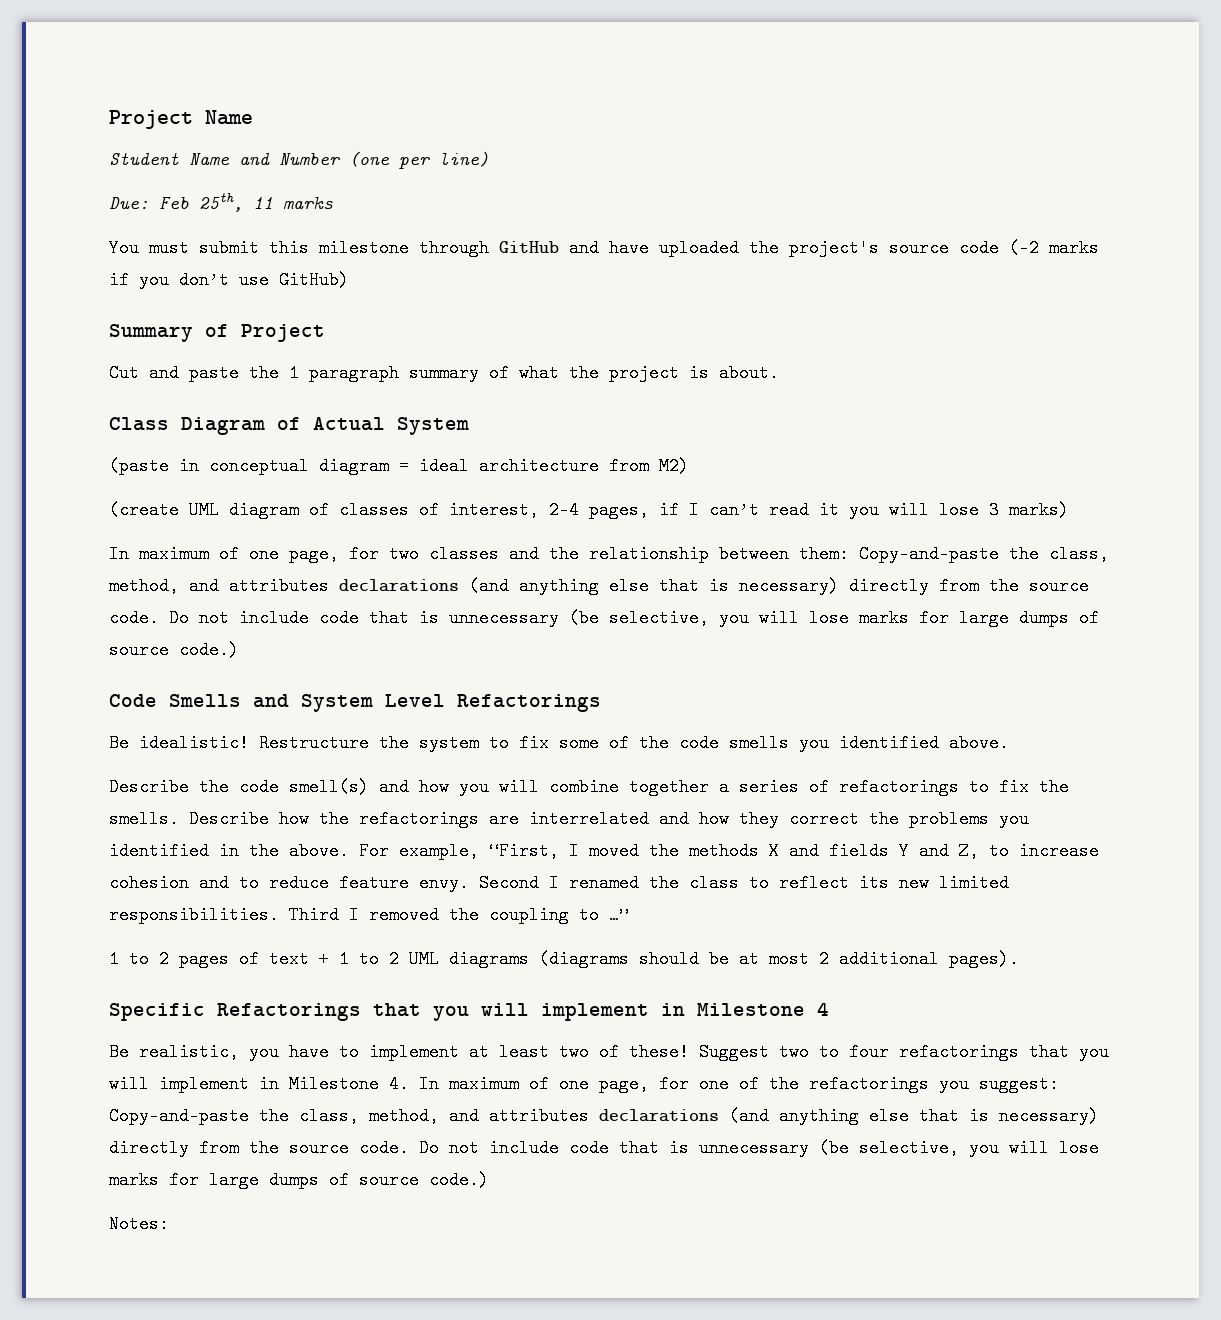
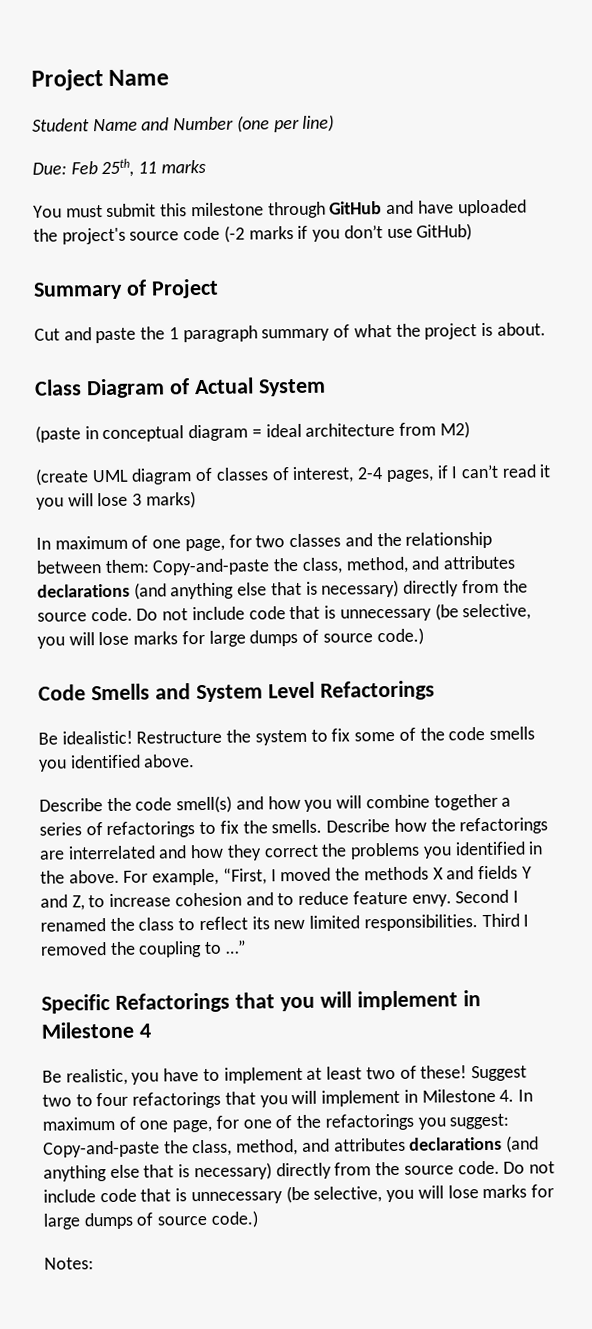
- 1 to 2 pages of text + 1 to 2 UML diagrams (diagrams should be at most 2 additional pages).

